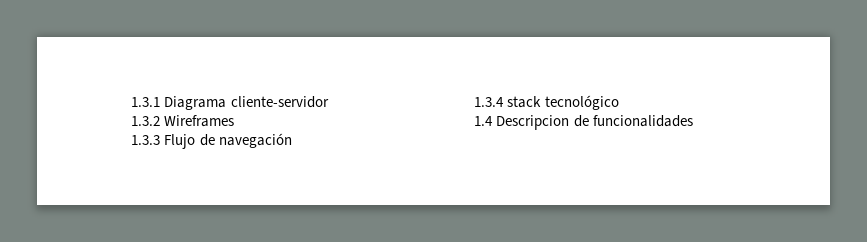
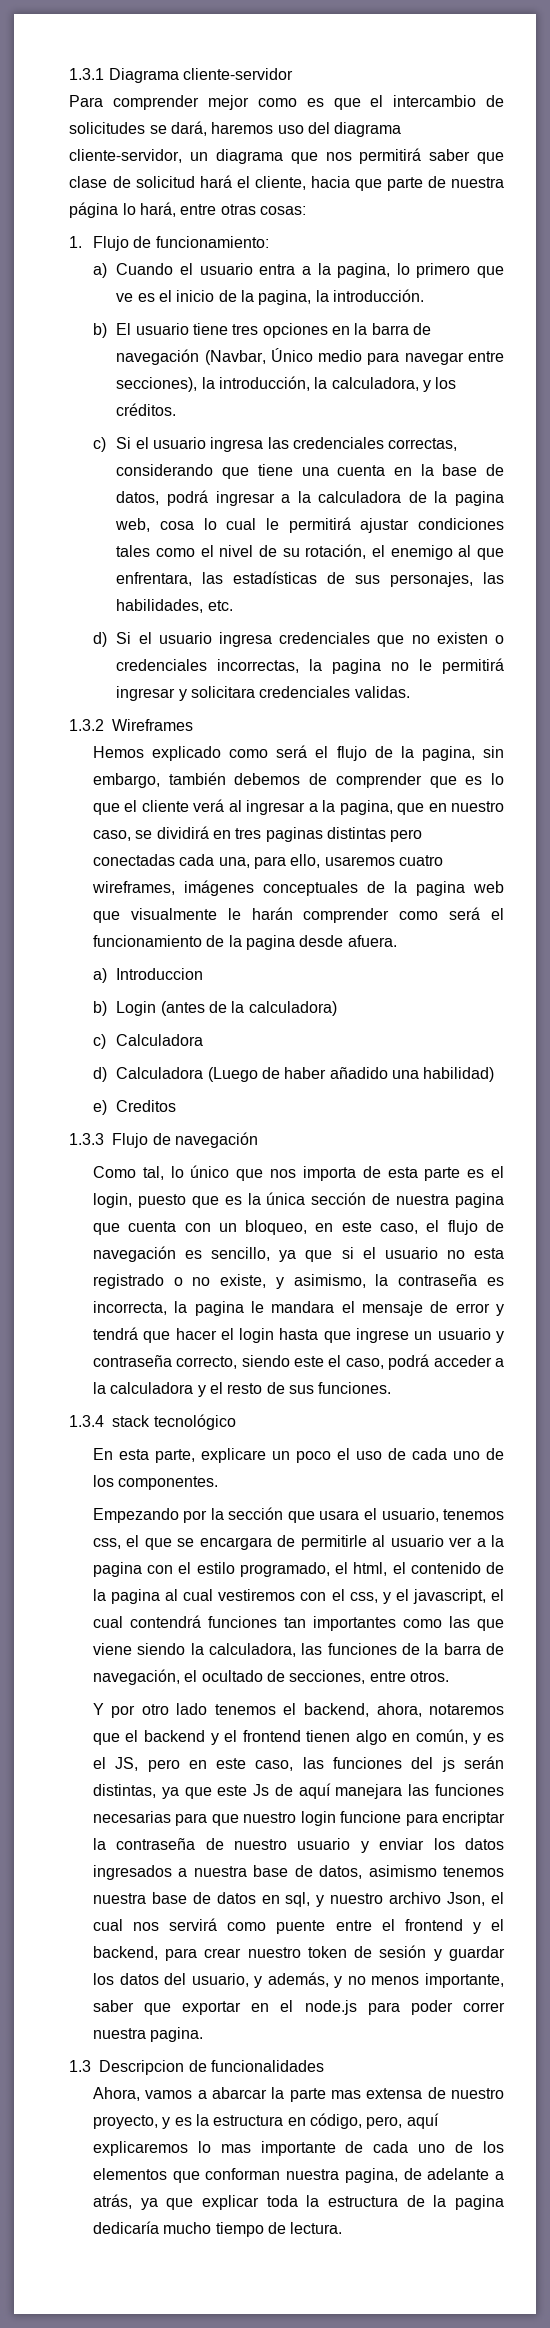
+ Para comprender mejor como es que el intercambio de solicitudes se dará, haremos uso del diagrama cliente-servidor, un diagrama que nos permitirá saber que clase de solicitud hará el cliente, hacia que parte de nuestra página lo hará, entre otras cosas:
+ 1. Flujo de funcionamiento:
+ a) Cuando el usuario entra a la pagina, lo primero que ve es el inicio de la pagina, la introducción.
+ b) El usuario tiene tres opciones en la barra de navegación (Navbar, Único medio para navegar entre secciones), la introducción, la calculadora, y los créditos.
+ c) Si el usuario ingresa las credenciales correctas, considerando que tiene una cuenta en la base de datos, podrá ingresar a la calculadora de la pagina web, cosa lo cual le permitirá ajustar condiciones tales como el nivel de su rotación, el enemigo al que enfrentara, las estadísticas de sus personajes, las habilidades, etc.
+ d) Si el usuario ingresa credenciales que no existen o credenciales incorrectas, la pagina no le permitirá ingresar y solicitara credenciales validas.
  1.3.2 Wireframes
+ Hemos explicado como será el flujo de la pagina, sin embargo, también debemos de comprender que es lo que el cliente verá al ingresar a la pagina, que en nuestro caso, se dividirá en tres paginas distintas pero conectadas cada una, para ello, usaremos cuatro wireframes, imágenes conceptuales de la pagina web que visualmente le harán comprender como será el funcionamiento de la pagina desde afuera.
+ a) Introduccion
+ b) Login (antes de la calculadora)
+ c) Calculadora
+ d) Calculadora (Luego de haber añadido una habilidad)
+ e) Creditos
  1.3.3 Flujo de navegación
+ Como tal, lo único que nos importa de esta parte es el login, puesto que es la única sección de nuestra pagina que cuenta con un bloqueo, en este caso, el flujo de navegación es sencillo, ya que si el usuario no esta registrado o no existe, y asimismo, la contraseña es incorrecta, la pagina le mandara el mensaje de error y tendrá que hacer el login hasta que ingrese un usuario y contraseña correcto, siendo este el caso, podrá acceder a la calculadora y el resto de sus funciones.
  1.3.4 stack tecnológico
- 1.4 Descripcion de funcionalidades
+ En esta parte, explicare un poco el uso de cada uno de los componentes.
+ Empezando por la sección que usara el usuario, tenemos css, el que se encargara de permitirle al usuario ver a la pagina con el estilo programado, el html, el contenido de la pagina al cual vestiremos con el css, y el javascript, el cual contendrá funciones tan importantes como las que viene siendo la calculadora, las funciones de la barra de navegación, el ocultado de secciones, entre otros.
+ Y por otro lado tenemos el backend, ahora, notaremos que el backend y el frontend tienen algo en común, y es el JS, pero en este caso, las funciones del js serán distintas, ya que este Js de aquí manejara las funciones necesarias para que nuestro login funcione para encriptar la contraseña de nuestro usuario y enviar los datos ingresados a nuestra base de datos, asimismo tenemos nuestra base de datos en sql, y nuestro archivo Json, el cual nos servirá como puente entre el frontend y el backend, para crear nuestro token de sesión y guardar los datos del usuario, y además, y no menos importante, saber que exportar en el node.js para poder correr nuestra pagina.
+ 1.3 Descripcion de funcionalidades
+ Ahora, vamos a abarcar la parte mas extensa de nuestro proyecto, y es la estructura en código, pero, aquí explicaremos lo mas importante de cada uno de los elementos que conforman nuestra pagina, de adelante a atrás, ya que explicar toda la estructura de la pagina dedicaría mucho tiempo de lectura.

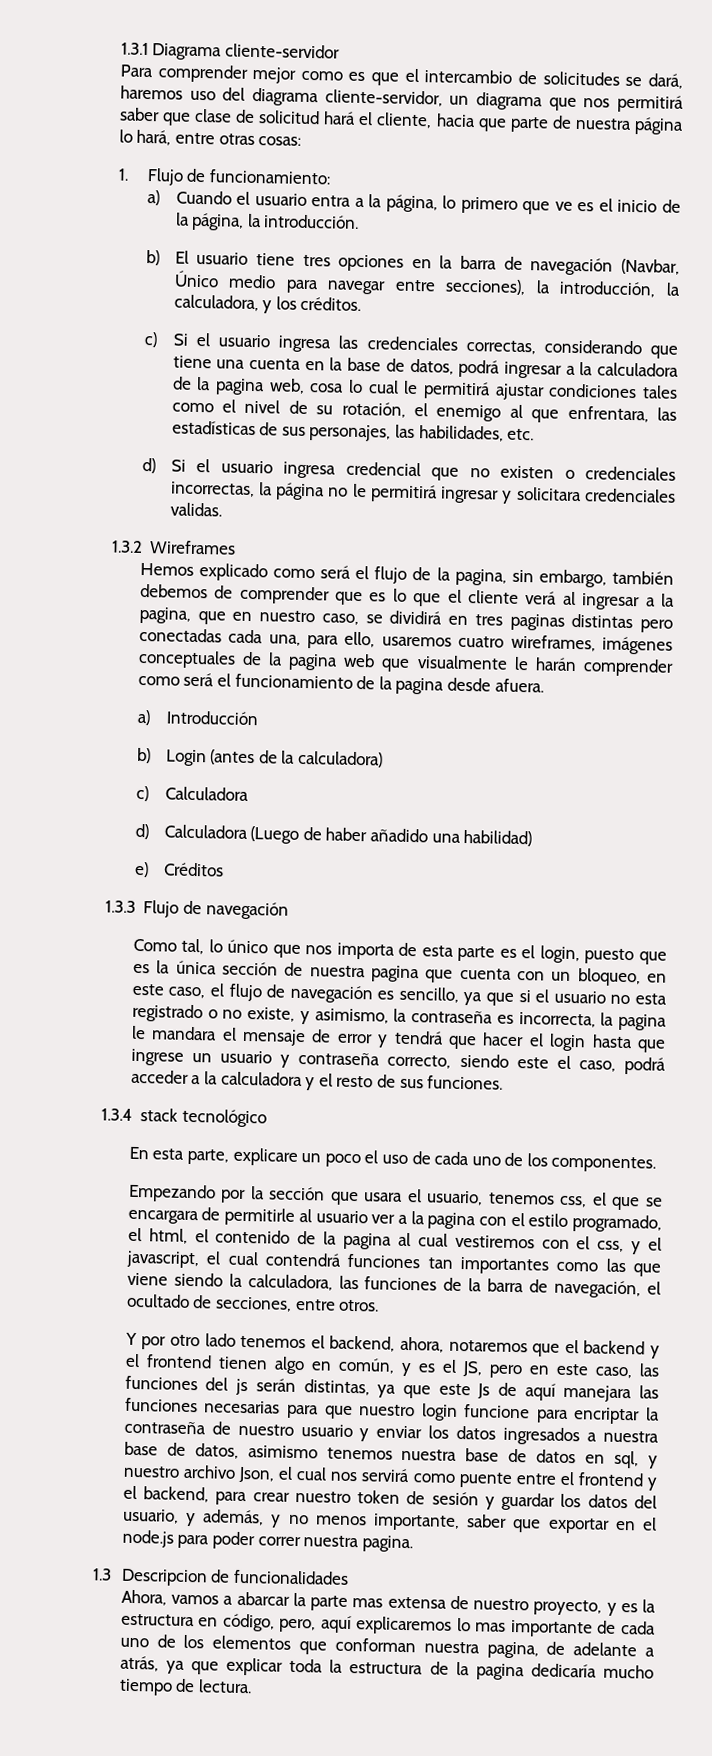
- a) Cuando el usuario entra a la pagina, lo primero que ve es el inicio de la pagina, la introducción.
+ a) Cuando el usuario entra a la página, lo primero que ve es el inicio de la página, la introducción.
- d) Si el usuario ingresa credenciales que no existen o credenciales incorrectas, la pagina no le permitirá ingresar y solicitara credenciales validas.
+ d) Si el usuario ingresa credencial que no existen o credenciales incorrectas, la página no le permitirá ingresar y solicitara credenciales validas.
- a) Introduccion
+ a) Introducción
- e) Creditos
+ e) Créditos

